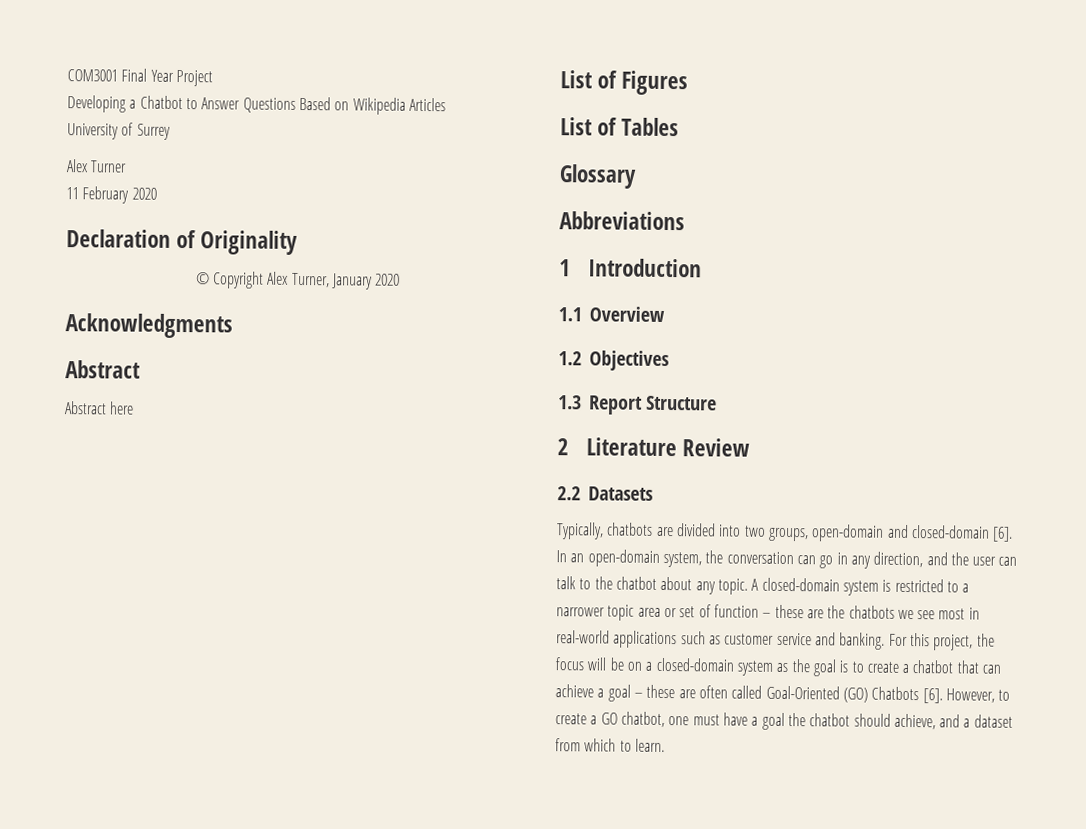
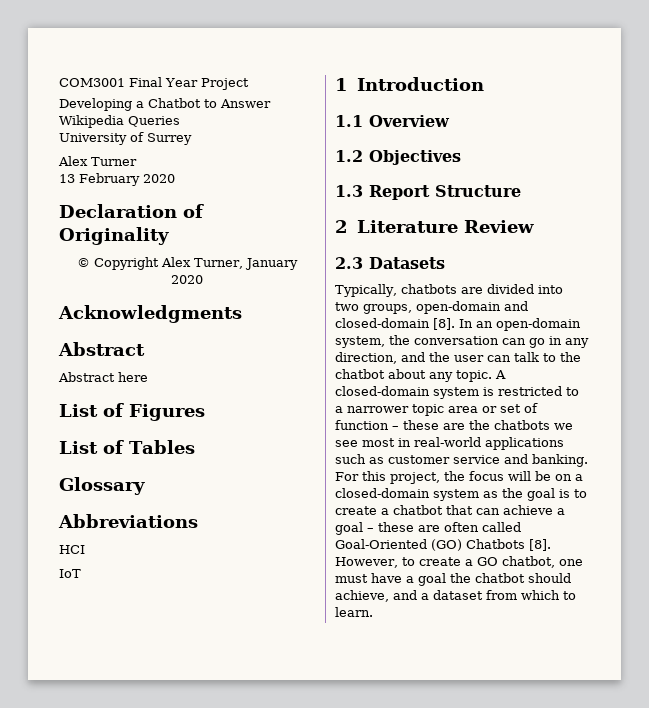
- Developing a Chatbot to Answer Questions Based on Wikipedia Articles
+ Developing a Chatbot to Answer Wikipedia Queries
- 11 February 2020
+ 13 February 2020
+ HCI
+ IoT
- 2.2 Datasets
+ 2.3 Datasets
- Typically, chatbots are divided into two groups, open-domain and closed-domain [6].
+ Typically, chatbots are divided into two groups, open-domain and closed-domain [8].
- For this project, the focus will be on a closed-domain system as the goal is to create a chatbot that can achieve a goal – these are often called Goal-Oriented (GO) Chatbots [6].
+ For this project, the focus will be on a closed-domain system as the goal is to create a chatbot that can achieve a goal – these are often called Goal-Oriented (GO) Chatbots [8].

